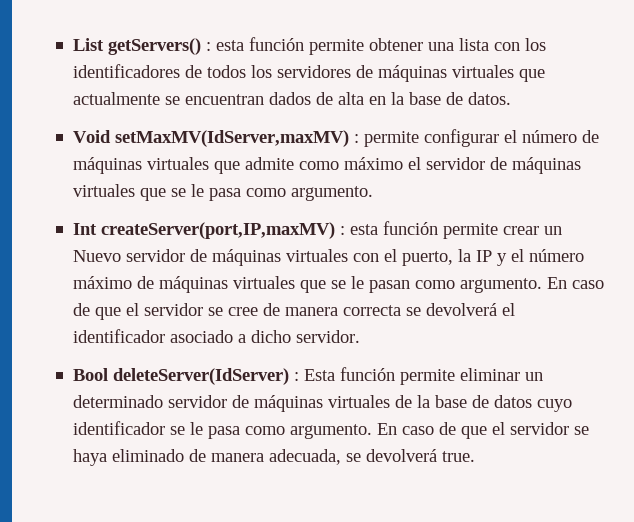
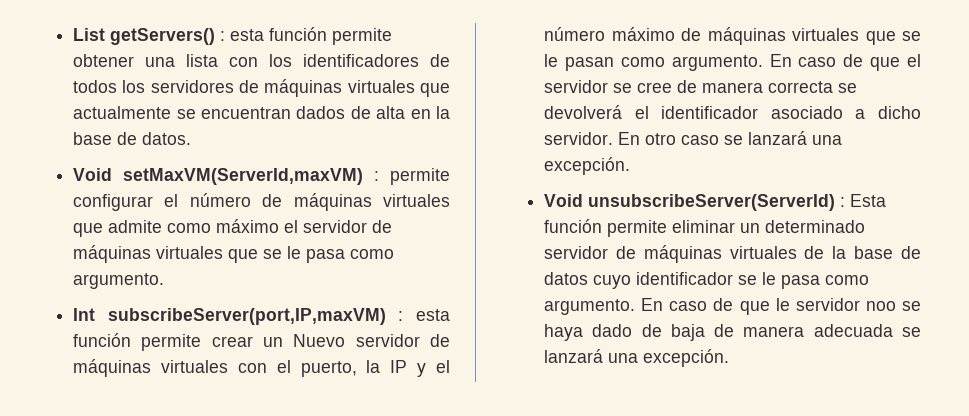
- Void setMaxMV(IdServer,maxMV) : permite configurar el número de máquinas virtuales que admite como máximo el servidor de máquinas virtuales que se le pasa como argumento.
+ Void setMaxVM(ServerId,maxVM) : permite configurar el número de máquinas virtuales que admite como máximo el servidor de máquinas virtuales que se le pasa como argumento.
- Int createServer(port,IP,maxMV) : esta función permite crear un Nuevo servidor de máquinas virtuales con el puerto, la IP y el número máximo de máquinas virtuales que se le pasan como argumento.
+ Int subscribeServer(port,IP,maxVM) : esta función permite crear un Nuevo servidor de máquinas virtuales con el puerto, la IP y el número máximo de máquinas virtuales que se le pasan como argumento.
- En caso de que el servidor se cree de manera correcta se devolverá el identificador asociado a dicho servidor.
- Bool deleteServer(IdServer) : Esta función permite eliminar un determinado servidor de máquinas virtuales de la base de datos cuyo identificador se le pasa como argumento.
+ En caso de que el servidor se cree de manera correcta se devolverá el identificador asociado a dicho servidor. En otro caso se lanzará una excepción.
+ Void unsubscribeServer(ServerId) : Esta función permite eliminar un determinado servidor de máquinas virtuales de la base de datos cuyo identificador se le pasa como argumento.
- En caso de que el servidor se haya eliminado de manera adecuada, se devolverá true.
+ En caso de que le servidor noo se haya dado de baja de manera adecuada se lanzará una excepción.

